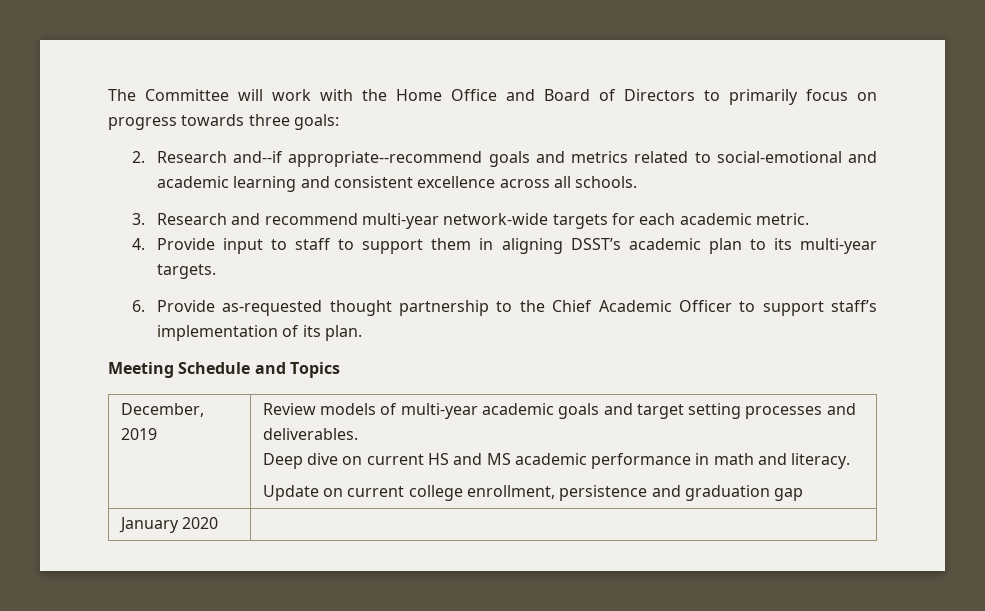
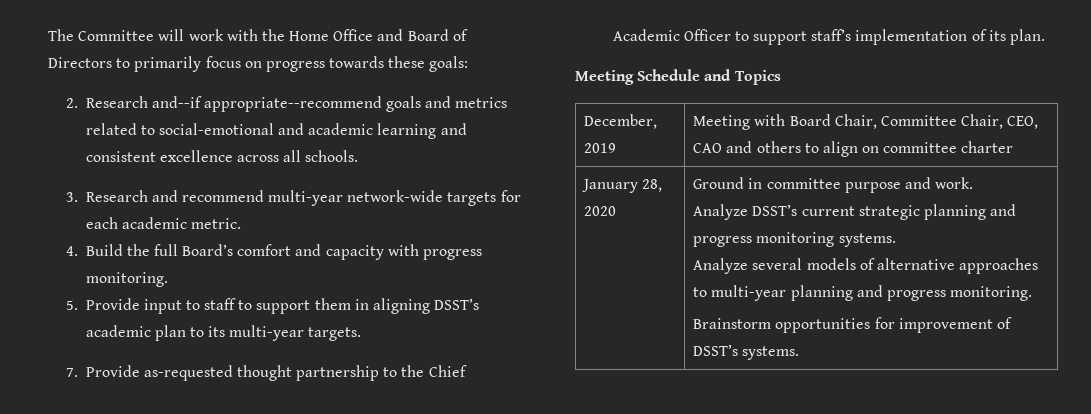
- The Committee will work with the Home Office and Board of Directors to primarily focus on progress towards three goals:
+ The Committee will work with the Home Office and Board of Directors to primarily focus on progress towards these goals:
- 4. Provide input to staff to support them in aligning DSST’s academic plan to its multi-year targets.
+ 4. Build the full Board’s comfort and capacity with progress monitoring.
+ 5. Provide input to staff to support them in aligning DSST’s academic plan to its multi-year targets.
- 6. Provide as-requested thought partnership to the Chief Academic Officer to support staff’s implementation of its plan.
+ 7. Provide as-requested thought partnership to the Chief Academic Officer to support staff’s implementation of its plan.
- December, 2019 | Review models of multi-year academic goals and target setting processes and deliverables.
- Deep dive on current HS and MS academic performance in math and literacy.
- Update on current college enrollment, persistence and graduation gap
- January 2020 |
+ December, 2019 | Meeting with Board Chair, Committee Chair, CEO, CAO and others to align on committee charter
+ January 28, 2020 | Ground in committee purpose and work.
+ Analyze DSST’s current strategic planning and progress monitoring systems.
+ Analyze several models of alternative approaches to multi-year planning and progress monitoring.
+ Brainstorm opportunities for improvement of DSST’s systems.

